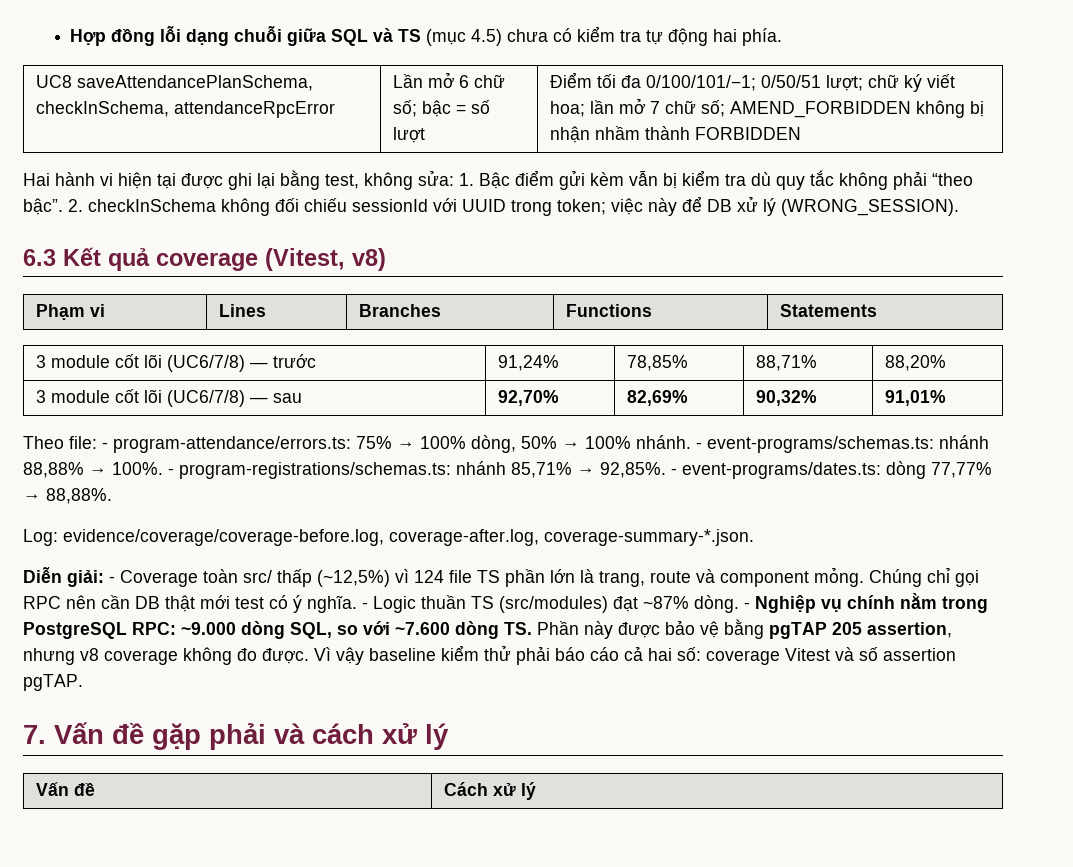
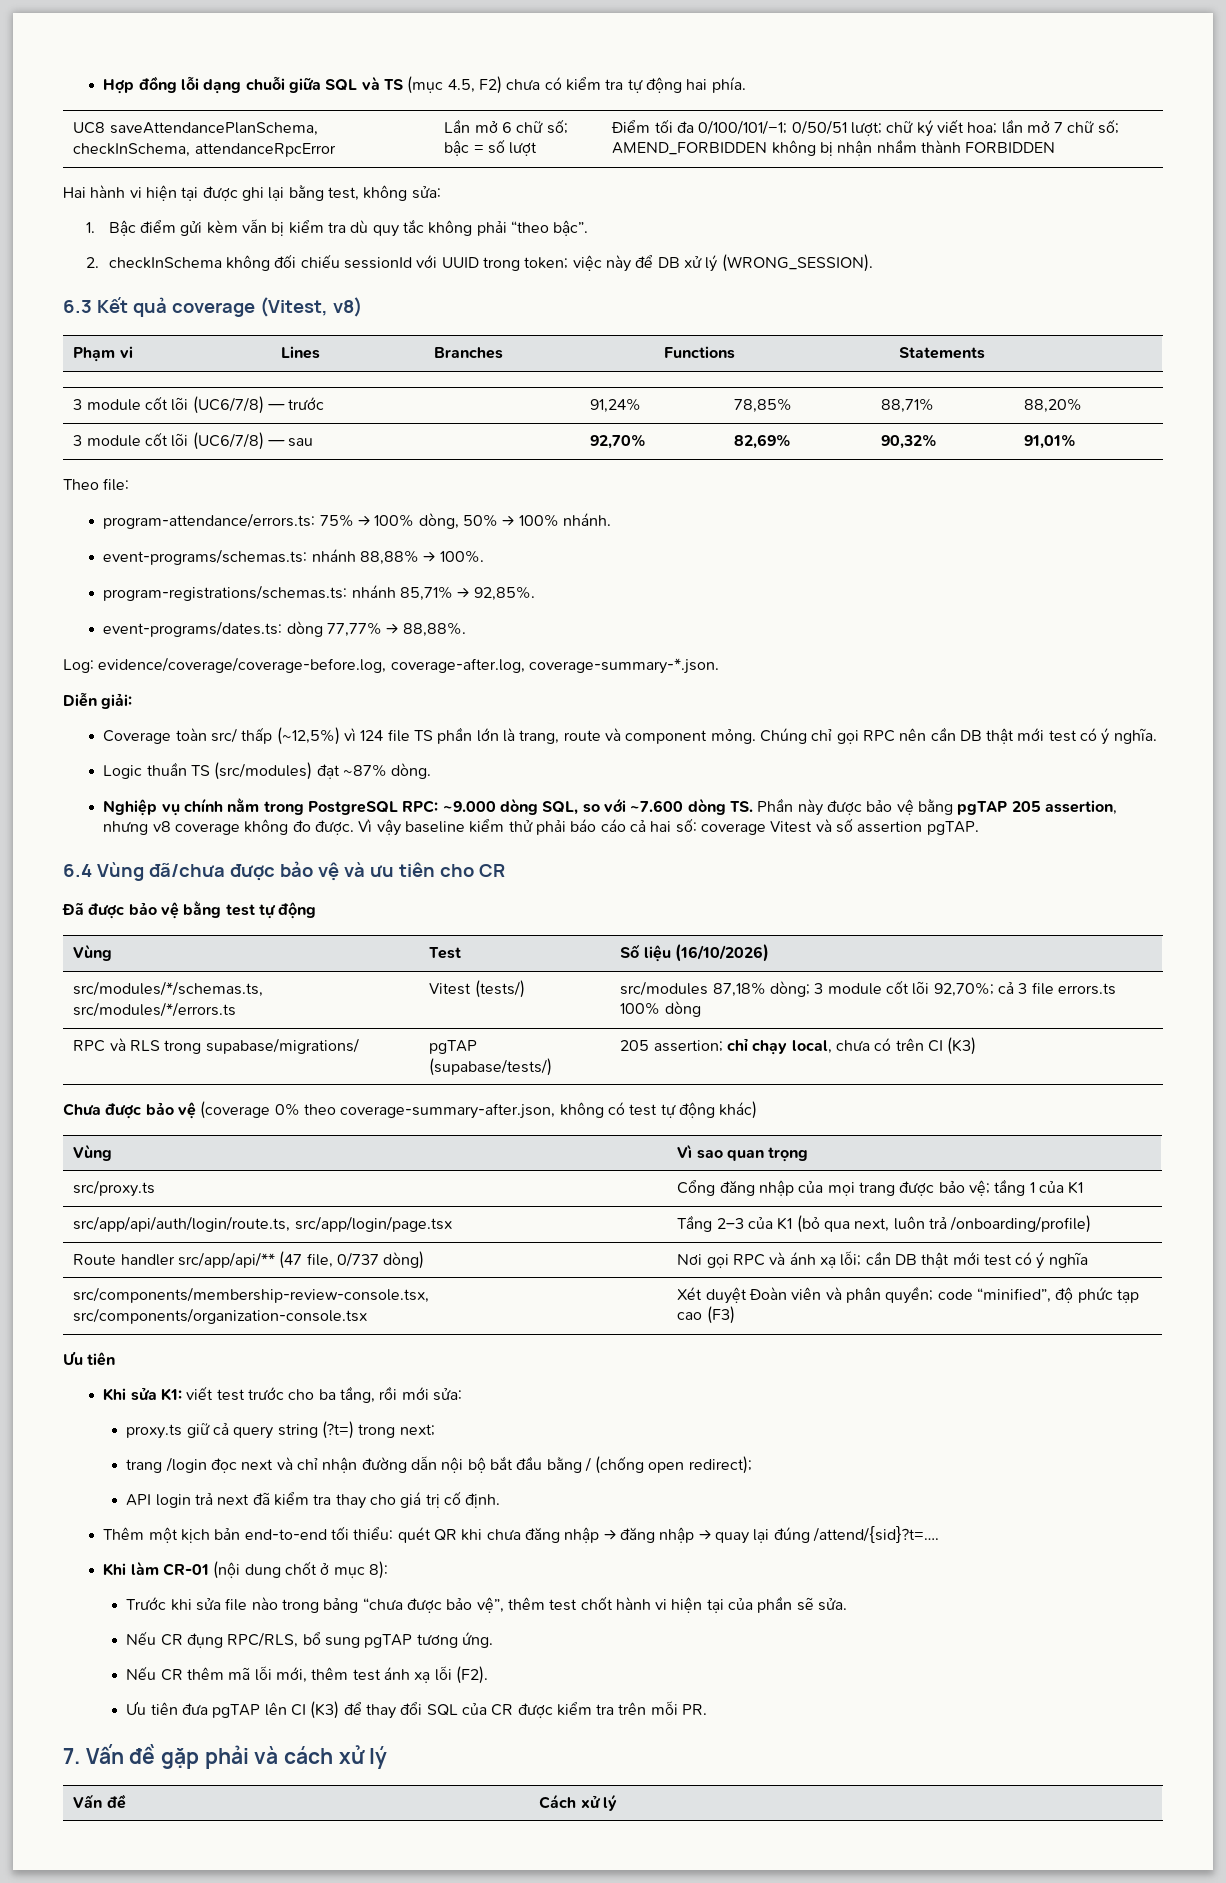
- Hợp đồng lỗi dạng chuỗi giữa SQL và TS (mục 4.5) chưa có kiểm tra tự động hai phía.
+ Hợp đồng lỗi dạng chuỗi giữa SQL và TS (mục 4.5, F2) chưa có kiểm tra tự động hai phía.
- Hai hành vi hiện tại được ghi lại bằng test, không sửa: 1. Bậc điểm gửi kèm vẫn bị kiểm tra dù quy tắc không phải “theo bậc”. 2. checkInSchema không đối chiếu sessionId với UUID trong token; việc này để DB xử lý (WRONG_SESSION).
+ Hai hành vi hiện tại được ghi lại bằng test, không sửa:
+ 1. Bậc điểm gửi kèm vẫn bị kiểm tra dù quy tắc không phải “theo bậc”.
+ 2. checkInSchema không đối chiếu sessionId với UUID trong token; việc này để DB xử lý (WRONG_SESSION).
- Theo file: - program-attendance/errors.ts: 75% → 100% dòng, 50% → 100% nhánh. - event-programs/schemas.ts: nhánh 88,88% → 100%. - program-registrations/schemas.ts: nhánh 85,71% → 92,85%. - event-programs/dates.ts: dòng 77,77% → 88,88%.
+ Theo file:
+ program-attendance/errors.ts: 75% → 100% dòng, 50% → 100% nhánh.
+ event-programs/schemas.ts: nhánh 88,88% → 100%.
+ program-registrations/schemas.ts: nhánh 85,71% → 92,85%.
+ event-programs/dates.ts: dòng 77,77% → 88,88%.
- Diễn giải: - Coverage toàn src/ thấp (~12,5%) vì 124 file TS phần lớn là trang, route và component mỏng.
+ Diễn giải:
+ Coverage toàn src/ thấp (~12,5%) vì 124 file TS phần lớn là trang, route và component mỏng.
- Chúng chỉ gọi RPC nên cần DB thật mới test có ý nghĩa. - Logic thuần TS (src/modules) đạt ~87% dòng. - Nghiệp vụ chính nằm trong PostgreSQL RPC: ~9.000 dòng SQL, so với ~7.600 dòng TS. Phần này được bảo vệ bằng pgTAP 205 assertion, nhưng v8 coverage không đo được.
+ Chúng chỉ gọi RPC nên cần DB thật mới test có ý nghĩa.
+ Logic thuần TS (src/modules) đạt ~87% dòng.
+ Nghiệp vụ chính nằm trong PostgreSQL RPC: ~9.000 dòng SQL, so với ~7.600 dòng TS. Phần này được bảo vệ bằng pgTAP 205 assertion, nhưng v8 coverage không đo được.
+ 6.4 Vùng đã/chưa được bảo vệ và ưu tiên cho CR
+ Đã được bảo vệ bằng test tự động
+ Vùng | Test | Số liệu (16/10/2026)
+ src/modules/*/schemas.ts, src/modules/*/errors.ts | Vitest (tests/) | src/modules 87,18% dòng; 3 module cốt lõi 92,70%; cả 3 file errors.ts 100% dòng
+ RPC và RLS trong supabase/migrations/ | pgTAP (supabase/tests/) | 205 assertion; chỉ chạy local, chưa có trên CI (K3)
+ Chưa được bảo vệ (coverage 0% theo coverage-summary-after.json, không có test tự động khác)
+ Vùng | Vì sao quan trọng
+ src/proxy.ts | Cổng đăng nhập của mọi trang được bảo vệ; tầng 1 của K1
+ src/app/api/auth/login/route.ts, src/app/login/page.tsx | Tầng 2–3 của K1 (bỏ qua next, luôn trả /onboarding/profile)
+ Route handler src/app/api/** (47 file, 0/737 dòng) | Nơi gọi RPC và ánh xạ lỗi; cần DB thật mới test có ý nghĩa
+ src/components/membership-review-console.tsx, src/components/organization-console.tsx | Xét duyệt Đoàn viên và phân quyền; code “minified”, độ phức tạp cao (F3)
+ Ưu tiên
+ Khi sửa K1: viết test trước cho ba tầng, rồi mới sửa:
+ proxy.ts giữ cả query string (?t=) trong next;
+ trang /login đọc next và chỉ nhận đường dẫn nội bộ bắt đầu bằng / (chống open redirect);
+ API login trả next đã kiểm tra thay cho giá trị cố định.
+ Thêm một kịch bản end-to-end tối thiểu: quét QR khi chưa đăng nhập → đăng nhập → quay lại đúng /attend/{sid}?t=….
+ Khi làm CR-01 (nội dung chốt ở mục 8):
+ Trước khi sửa file nào trong bảng “chưa được bảo vệ”, thêm test chốt hành vi hiện tại của phần sẽ sửa.
+ Nếu CR đụng RPC/RLS, bổ sung pgTAP tương ứng.
+ Nếu CR thêm mã lỗi mới, thêm test ánh xạ lỗi (F2).
+ Ưu tiên đưa pgTAP lên CI (K3) để thay đổi SQL của CR được kiểm tra trên mỗi PR.

